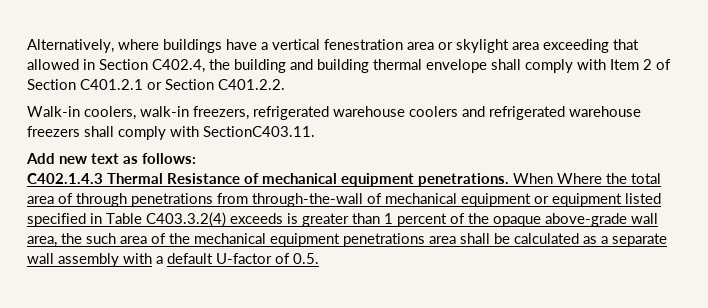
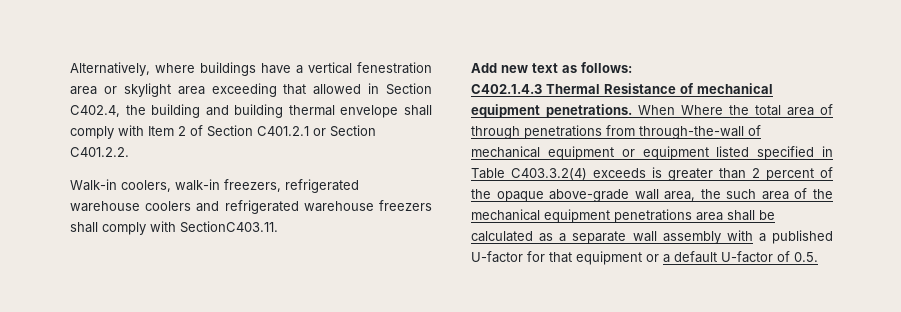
- When Where the total area of through penetrations from through-the-wall of mechanical equipment or equipment listed specified in Table C403.3.2(4) exceeds is greater than 1 percent of the opaque above-grade wall area, the such area of the mechanical equipment penetrations area shall be calculated as a separate wall assembly with a default U-factor of 0.5.
+ When Where the total area of through penetrations from through-the-wall of mechanical equipment or equipment listed specified in Table C403.3.2(4) exceeds is greater than 2 percent of the opaque above-grade wall area, the such area of the mechanical equipment penetrations area shall be calculated as a separate wall assembly with a published U-factor for that equipment or a default U-factor of 0.5.

